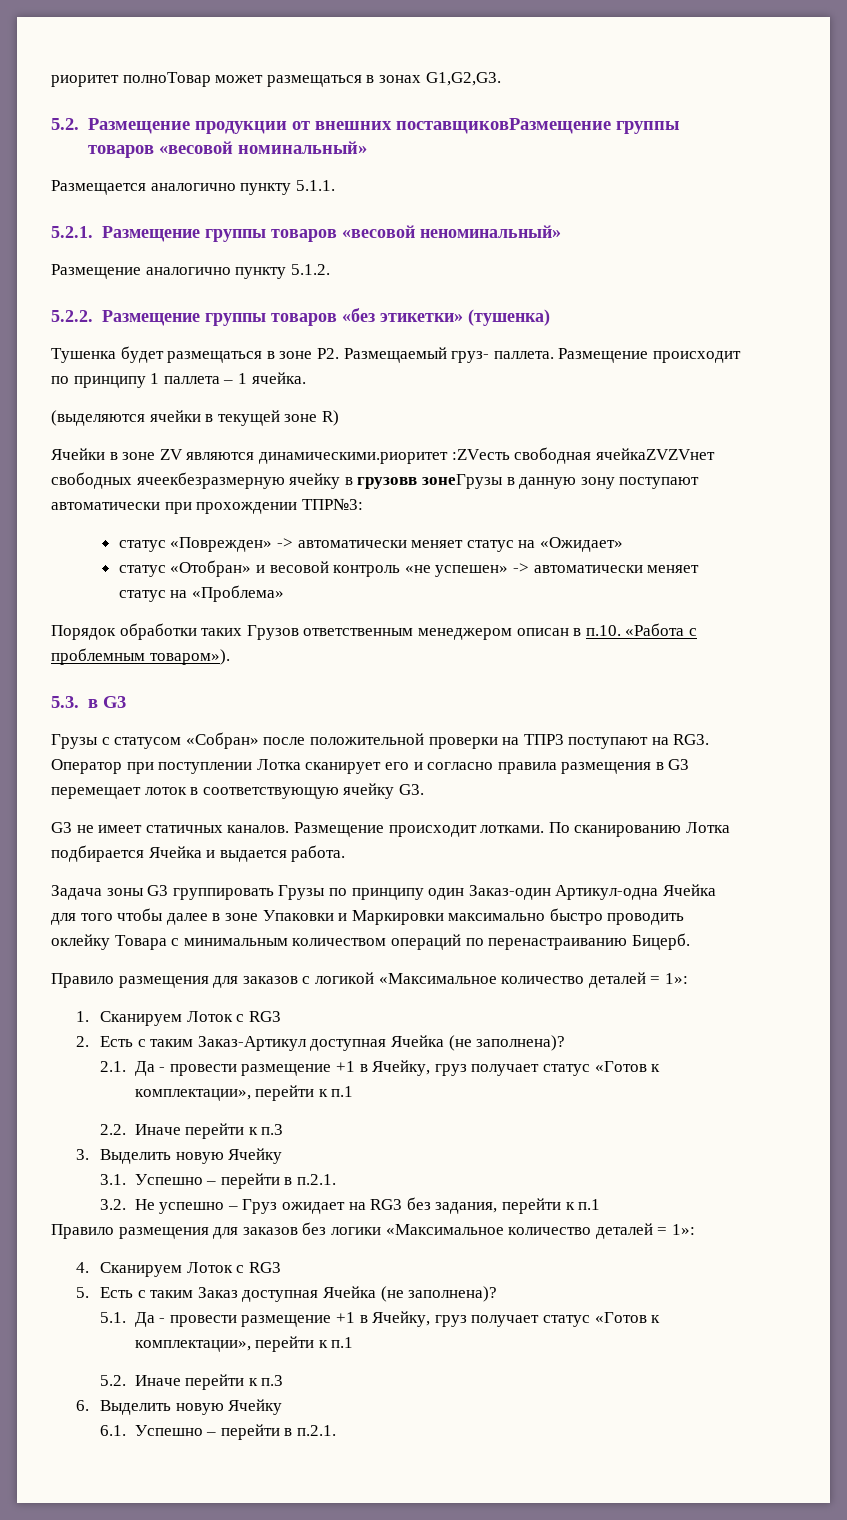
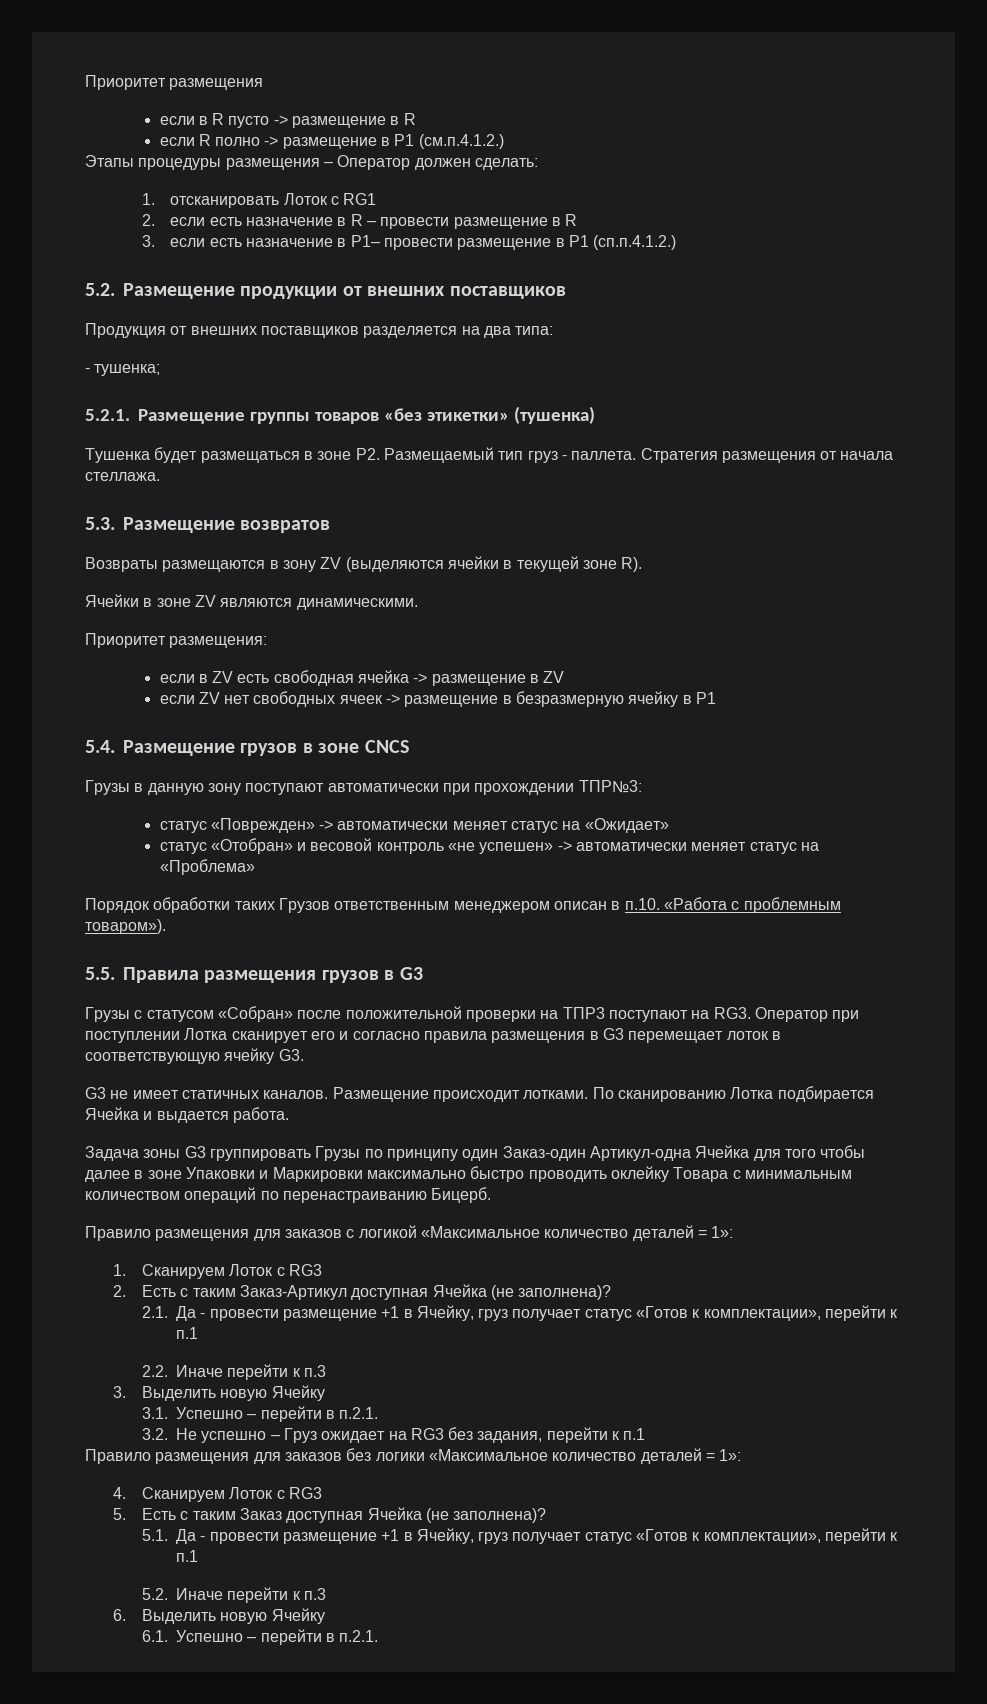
- риоритет полноТовар может размещаться в зонах G1,G2,G3.
+ Приоритет размещения
+ если в R пусто -> размещение в R
+ если R полно -> размещение в P1 (см.п.4.1.2.)
+ Этапы процедуры размещения – Оператор должен сделать:
+ 1. отсканировать Лоток с RG1
+ 2. если есть назначение в R – провести размещение в R
+ 3. если есть назначение в P1– провести размещение в P1 (сп.п.4.1.2.)
- 5.2. Размещение продукции от внешних поставщиковРазмещение группы товаров «весовой номинальный»
- Размещается аналогично пункту 5.1.1.
- 5.2.1. Размещение группы товаров «весовой неноминальный»
- Размещение аналогично пункту 5.1.2.
- 5.2.2. Размещение группы товаров «без этикетки» (тушенка)
+ 5.2. Размещение продукции от внешних поставщиков
+ Продукция от внешних поставщиков разделяется на два типа:
+ - тушенка;
+ 5.2.1. Размещение группы товаров «без этикетки» (тушенка)
- Тушенка будет размещаться в зоне P2. Размещаемый груз- паллета. Размещение происходит по принципу 1 паллета – 1 ячейка.
- (выделяются ячейки в текущей зоне R)
+ Тушенка будет размещаться в зоне P2. Размещаемый тип груз - паллета. Стратегия размещения от начала стеллажа.
+ 5.3. Размещение возвратов
+ Возвраты размещаются в зону ZV (выделяются ячейки в текущей зоне R).
- Ячейки в зоне ZV являются динамическими.риоритет :ZVесть свободная ячейкаZVZVнет свободных ячеекбезразмерную ячейку в грузовв зонеГрузы в данную зону поступают автоматически при прохождении ТПР№3:
+ Ячейки в зоне ZV являются динамическими.
+ Приоритет размещения:
+ если в ZV есть свободная ячейка -> размещение в ZV
+ если ZV нет свободных ячеек -> размещение в безразмерную ячейку в P1
+ 5.4. Размещение грузов в зоне CNCS
+ Грузы в данную зону поступают автоматически при прохождении ТПР№3:
- 5.3. в G3
+ 5.5. Правила размещения грузов в G3

